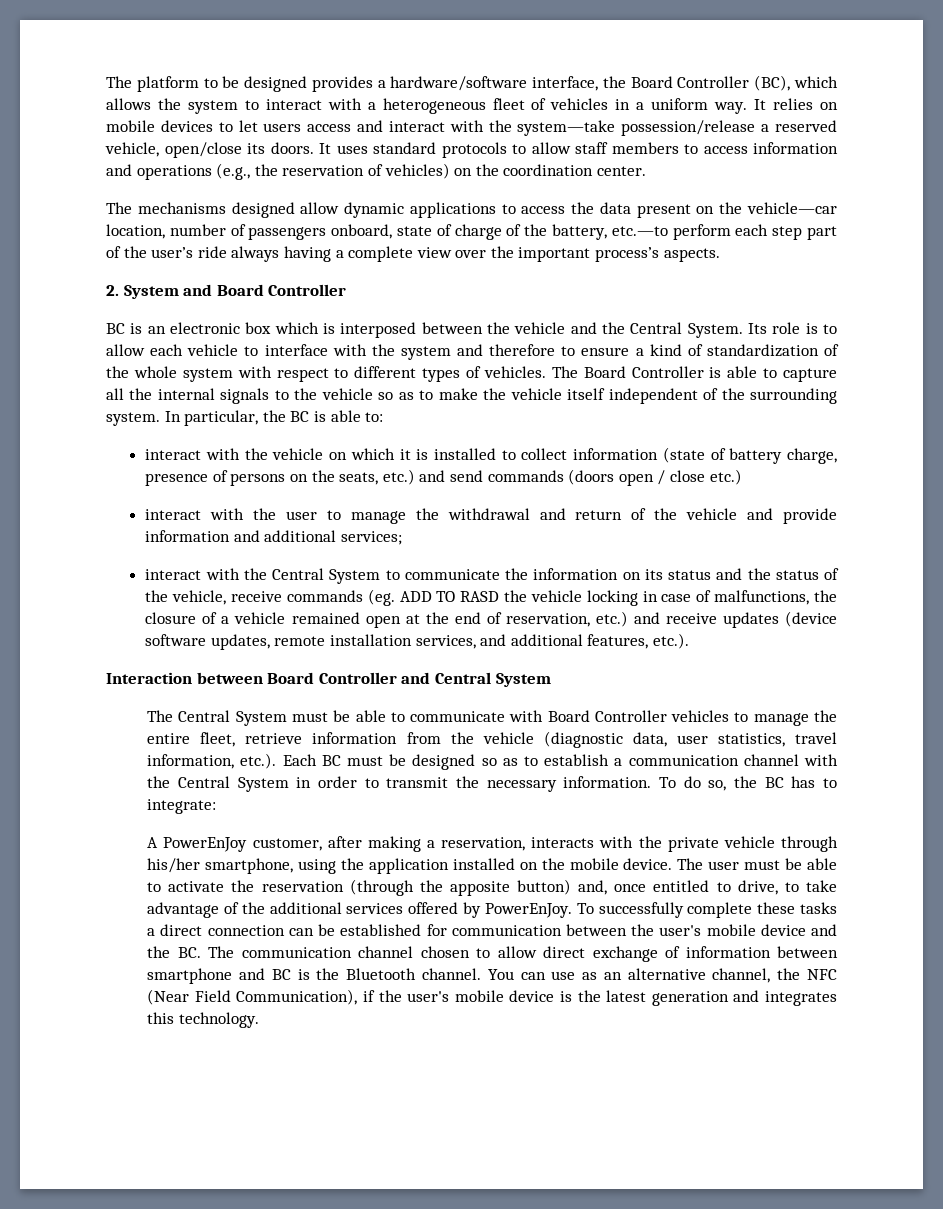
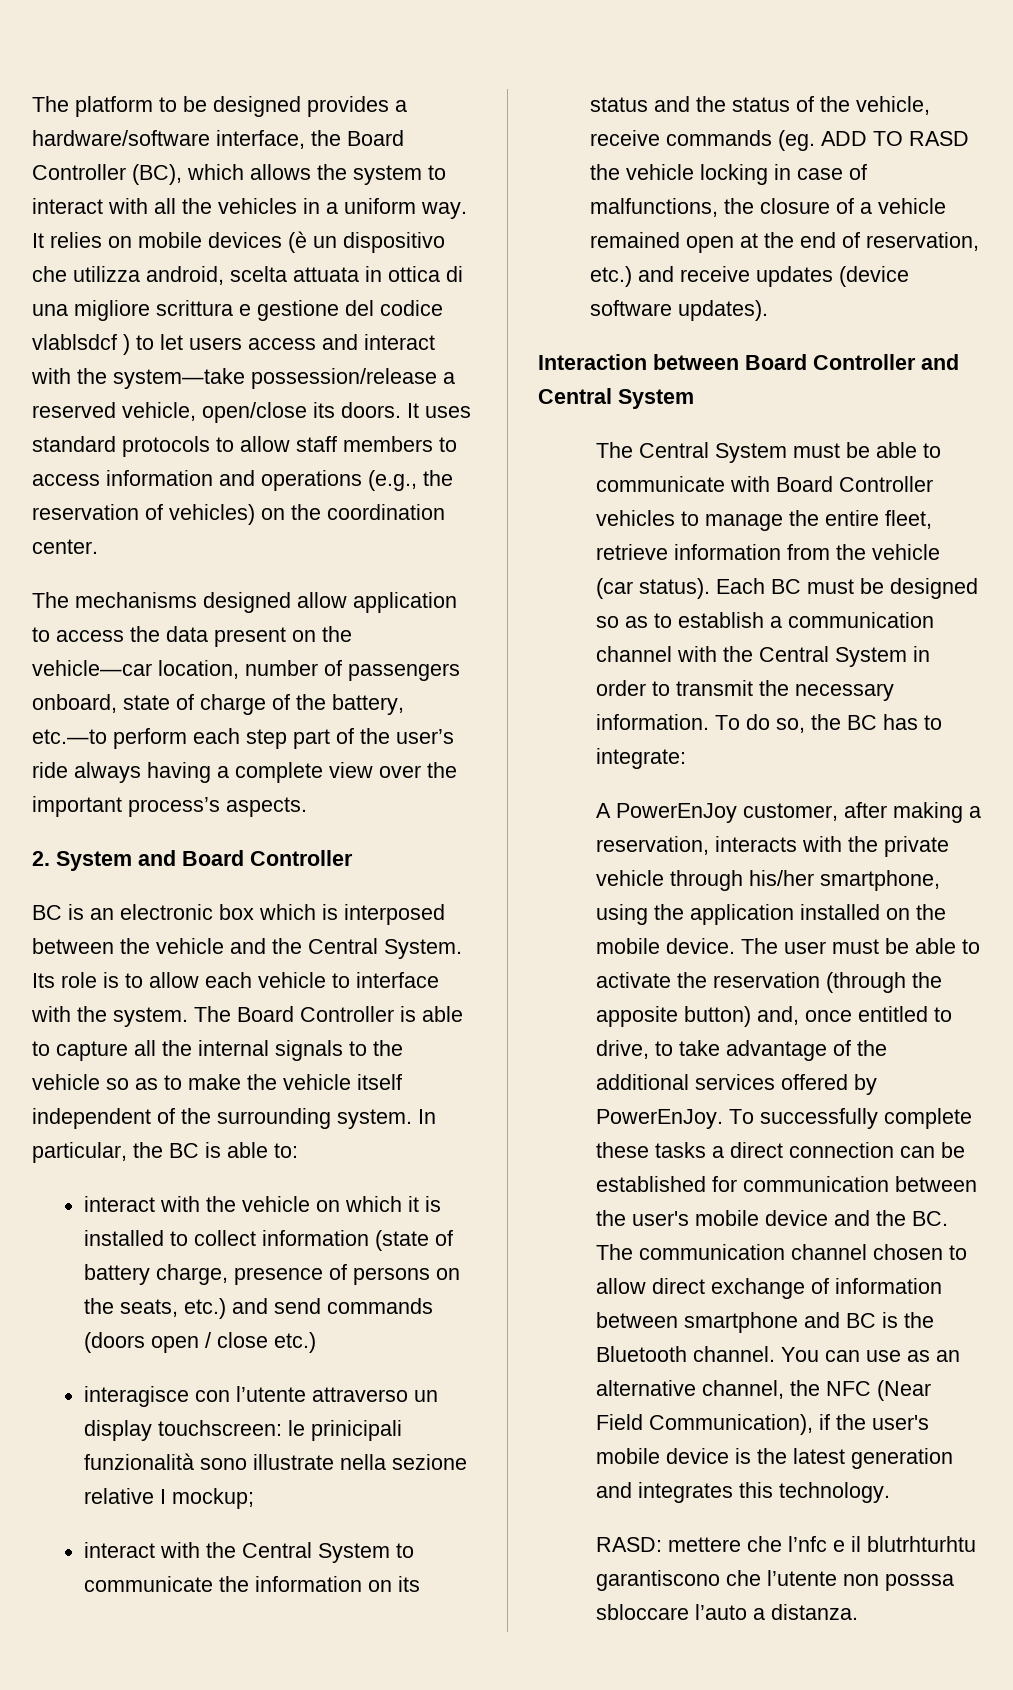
- The platform to be designed provides a hardware/software interface, the Board Controller (BC), which allows the system to interact with a heterogeneous fleet of vehicles in a uniform way.
+ The platform to be designed provides a hardware/software interface, the Board Controller (BC), which allows the system to interact with all the vehicles in a uniform way.
- It relies on mobile devices to let users access and interact with the system—take possession/release a reserved vehicle, open/close its doors.
+ It relies on mobile devices (è un dispositivo che utilizza android, scelta attuata in ottica di una migliore scrittura e gestione del codice vlablsdcf ) to let users access and interact with the system—take possession/release a reserved vehicle, open/close its doors.
- The mechanisms designed allow dynamic applications to access the data present on the vehicle—car location, number of passengers onboard, state of charge of the battery, etc.—to perform each step part of the user’s ride always having a complete view over the important process’s aspects.
+ The mechanisms designed allow application to access the data present on the vehicle—car location, number of passengers onboard, state of charge of the battery, etc.—to perform each step part of the user’s ride always having a complete view over the important process’s aspects.
- Its role is to allow each vehicle to interface with the system and therefore to ensure a kind of standardization of the whole system with respect to different types of vehicles.
+ Its role is to allow each vehicle to interface with the system.
- interact with the user to manage the withdrawal and return of the vehicle and provide information and additional services;
+ interagisce con l’utente attraverso un display touchscreen: le prinicipali funzionalità sono illustrate nella sezione relative I mockup;
- interact with the Central System to communicate the information on its status and the status of the vehicle, receive commands (eg. ADD TO RASD the vehicle locking in case of malfunctions, the closure of a vehicle remained open at the end of reservation, etc.) and receive updates (device software updates, remote installation services, and additional features, etc.).
+ interact with the Central System to communicate the information on its status and the status of the vehicle, receive commands (eg. ADD TO RASD the vehicle locking in case of malfunctions, the closure of a vehicle remained open at the end of reservation, etc.) and receive updates (device software updates).
- The Central System must be able to communicate with Board Controller vehicles to manage the entire fleet, retrieve information from the vehicle (diagnostic data, user statistics, travel information, etc.). Each BC must be designed so as to establish a communication channel with the Central System in order to transmit the necessary information.
+ The Central System must be able to communicate with Board Controller vehicles to manage the entire fleet, retrieve information from the vehicle (car status). Each BC must be designed so as to establish a communication channel with the Central System in order to transmit the necessary information.
+ RASD: mettere che l’nfc e il blutrhturhtu garantiscono che l’utente non posssa sbloccare l’auto a distanza.

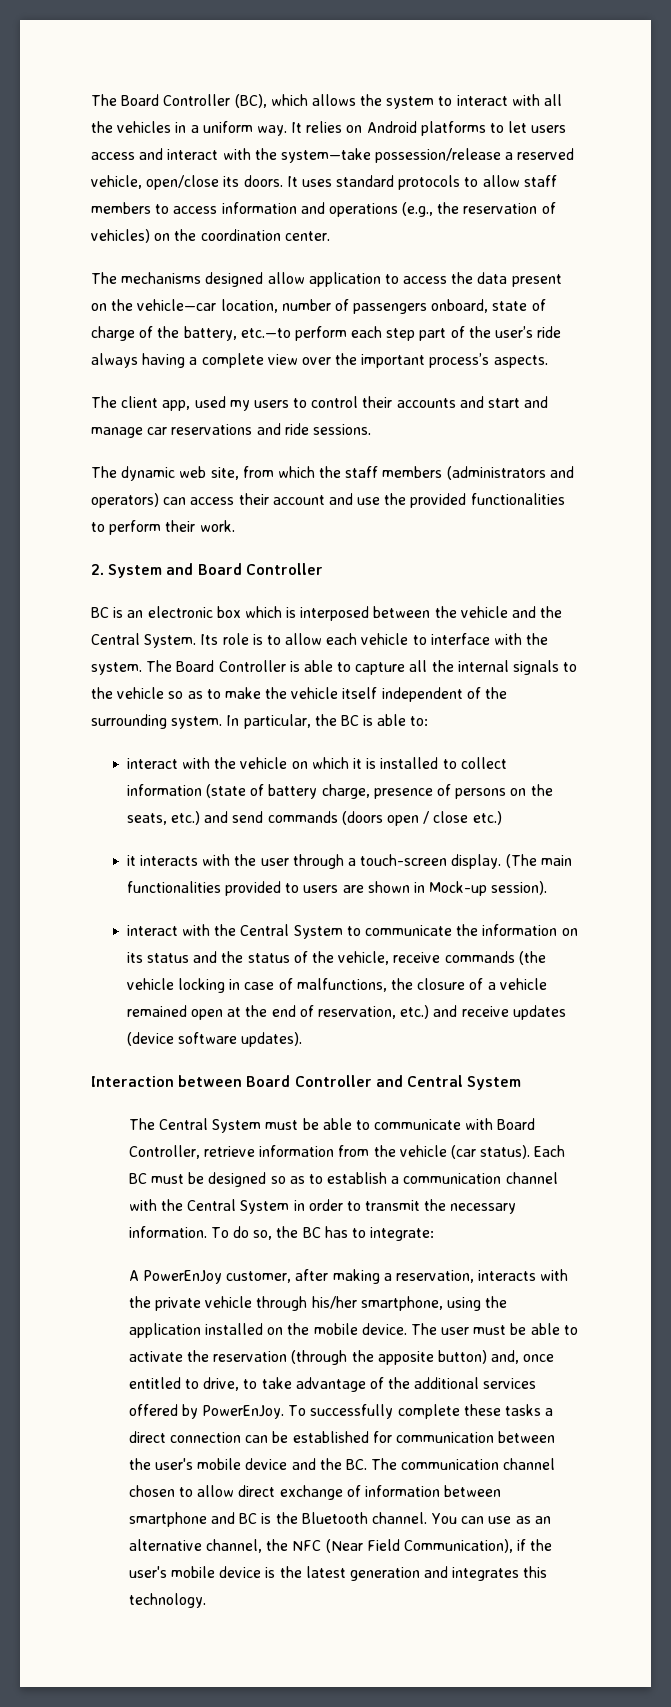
- The platform to be designed provides a hardware/software interface, the Board Controller (BC), which allows the system to interact with all the vehicles in a uniform way.
+ The Board Controller (BC), which allows the system to interact with all the vehicles in a uniform way.
- It relies on mobile devices (è un dispositivo che utilizza android, scelta attuata in ottica di una migliore scrittura e gestione del codice vlablsdcf ) to let users access and interact with the system—take possession/release a reserved vehicle, open/close its doors.
+ It relies on Android platforms to let users access and interact with the system—take possession/release a reserved vehicle, open/close its doors.
+ The client app, used my users to control their accounts and start and manage car reservations and ride sessions.
+ The dynamic web site, from which the staff members (administrators and operators) can access their account and use the provided functionalities to perform their work.
- interagisce con l’utente attraverso un display touchscreen: le prinicipali funzionalità sono illustrate nella sezione relative I mockup;
+ it interacts with the user through a touch-screen display. (The main functionalities provided to users are shown in Mock-up session).
- interact with the Central System to communicate the information on its status and the status of the vehicle, receive commands (eg. ADD TO RASD the vehicle locking in case of malfunctions, the closure of a vehicle remained open at the end of reservation, etc.) and receive updates (device software updates).
+ interact with the Central System to communicate the information on its status and the status of the vehicle, receive commands (the vehicle locking in case of malfunctions, the closure of a vehicle remained open at the end of reservation, etc.) and receive updates (device software updates).
- The Central System must be able to communicate with Board Controller vehicles to manage the entire fleet, retrieve information from the vehicle (car status).
+ The Central System must be able to communicate with Board Controller, retrieve information from the vehicle (car status).
- RASD: mettere che l’nfc e il blutrhturhtu garantiscono che l’utente non posssa sbloccare l’auto a distanza.

